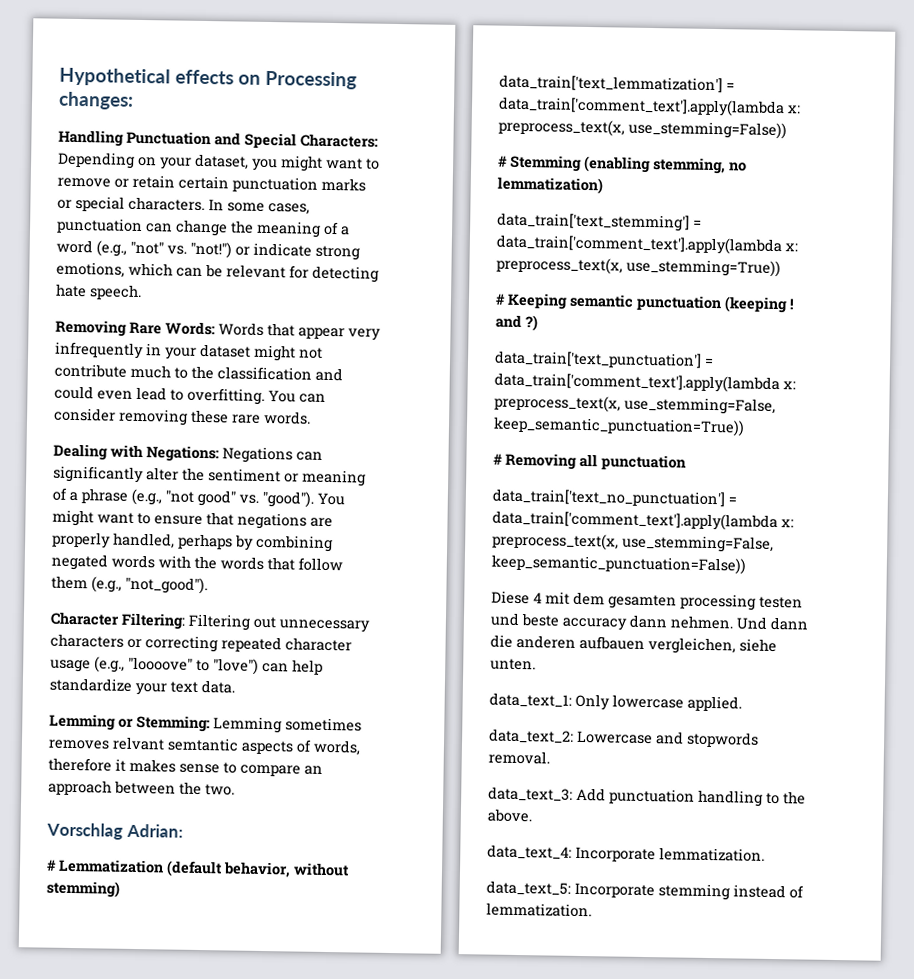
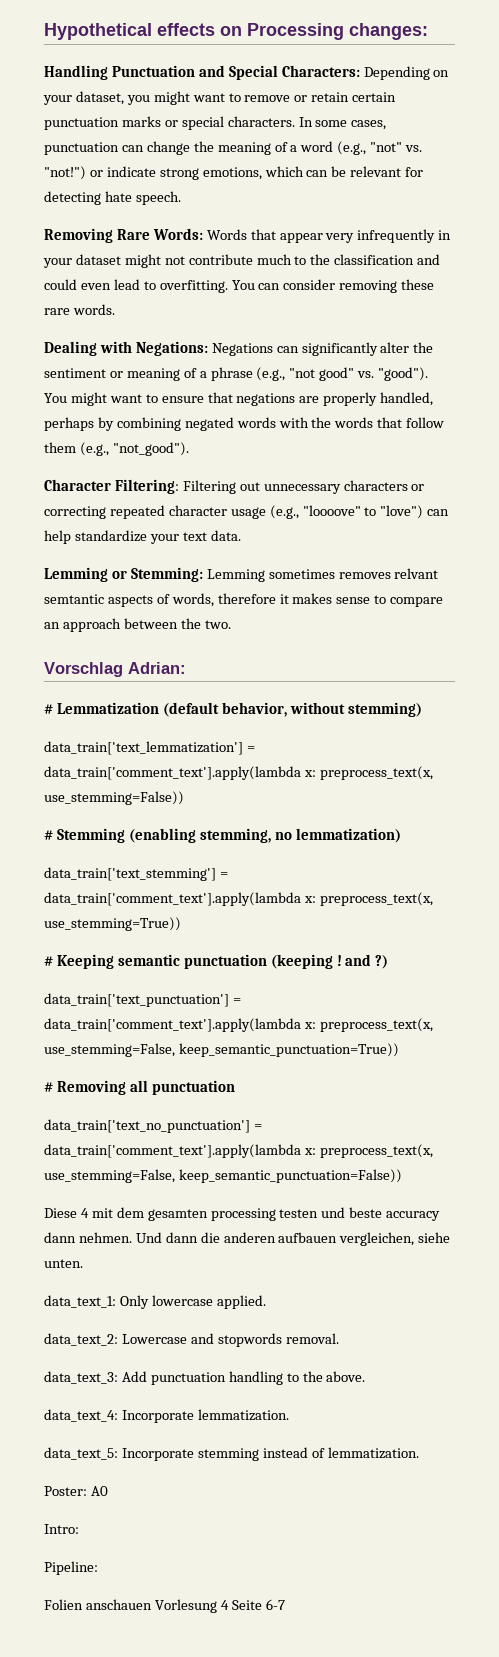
+ Poster: A0
+ Intro:
+ Pipeline:
+ Folien anschauen Vorlesung 4 Seite 6-7

